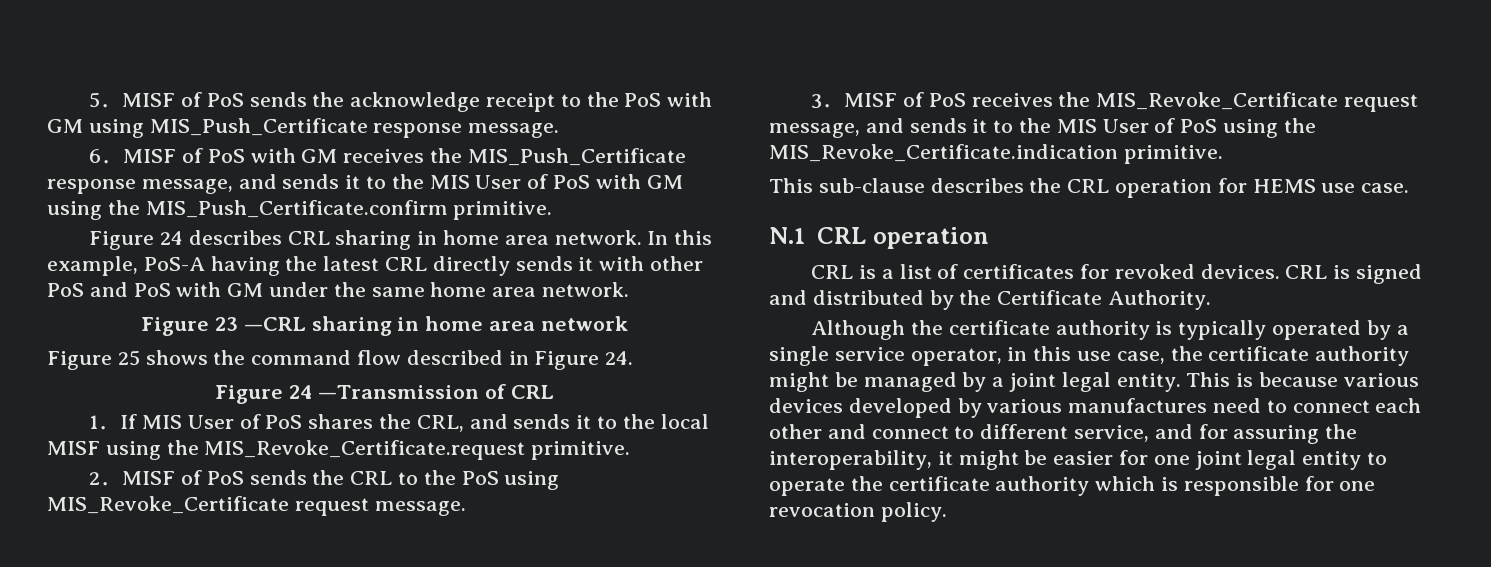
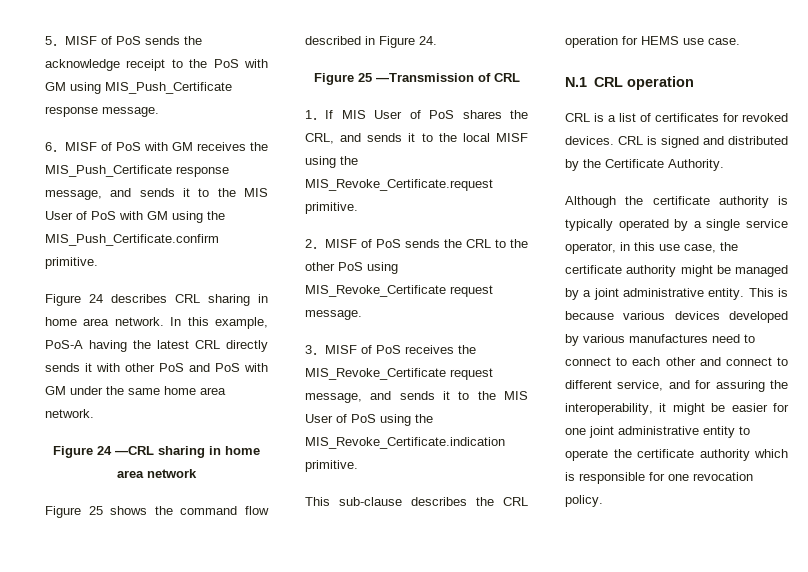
- Figure 23 —CRL sharing in home area network
+ Figure 24 —CRL sharing in home area network
- Figure 24 —Transmission of CRL
+ Figure 25 —Transmission of CRL
- 2．MISF of PoS sends the CRL to the PoS using MIS_Revoke_Certificate request message.
+ 2．MISF of PoS sends the CRL to the other PoS using MIS_Revoke_Certificate request message.
- Although the certificate authority is typically operated by a single service operator, in this use case, the certificate authority might be managed by a joint legal entity.
+ Although the certificate authority is typically operated by a single service operator, in this use case, the certificate authority might be managed by a joint administrative entity.
- This is because various devices developed by various manufactures need to connect each other and connect to different service, and for assuring the interoperability, it might be easier for one joint legal entity to operate the certificate authority which is responsible for one revocation policy.
+ This is because various devices developed by various manufactures need to connect to each other and connect to different service, and for assuring the interoperability, it might be easier for one joint administrative entity to operate the certificate authority which is responsible for one revocation policy.

